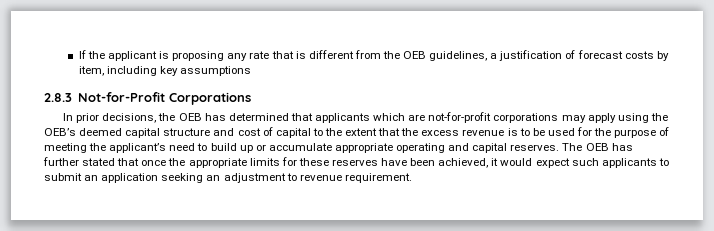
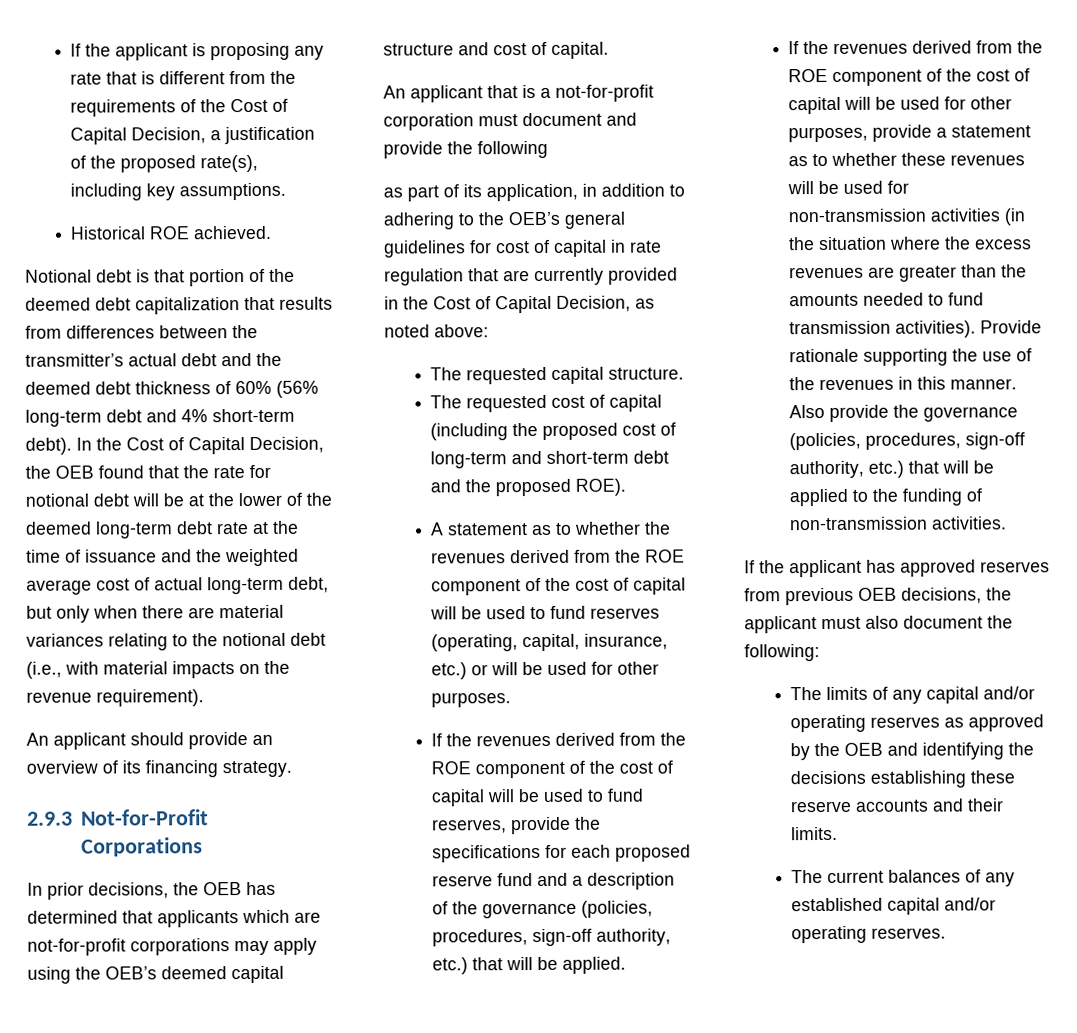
- If the applicant is proposing any rate that is different from the OEB guidelines, a justification of forecast costs by item, including key assumptions
- 2.8.3 Not-for-Profit Corporations
+ If the applicant is proposing any rate that is different from the requirements of the Cost of Capital Decision, a justification of the proposed rate(s), including key assumptions.
+ Historical ROE achieved.
+ Notional debt is that portion of the deemed debt capitalization that results from differences between the transmitter’s actual debt and the deemed debt thickness of 60% (56% long-term debt and 4% short-term debt). In the Cost of Capital Decision, the OEB found that the rate for notional debt will be at the lower of the deemed long-term debt rate at the time of issuance and the weighted average cost of actual long-term debt, but only when there are material variances relating to the notional debt (i.e., with material impacts on the revenue requirement).
+ An applicant should provide an overview of its financing strategy.
+ 2.9.3 Not-for-Profit Corporations
- In prior decisions, the OEB has determined that applicants which are not-for-profit corporations may apply using the OEB’s deemed capital structure and cost of capital to the extent that the excess revenue is to be used for the purpose of meeting the applicant’s need to build up or accumulate appropriate operating and capital reserves. The OEB has further stated that once the appropriate limits for these reserves have been achieved, it would expect such applicants to submit an application seeking an adjustment to revenue requirement.
+ In prior decisions, the OEB has determined that applicants which are not-for-profit corporations may apply using the OEB’s deemed capital structure and cost of capital.
+ An applicant that is a not-for-profit corporation must document and provide the following
+ as part of its application, in addition to adhering to the OEB’s general guidelines for cost of capital in rate regulation that are currently provided in the Cost of Capital Decision, as noted above:
+ The requested capital structure.
+ The requested cost of capital (including the proposed cost of long-term and short-term debt and the proposed ROE).
+ A statement as to whether the revenues derived from the ROE component of the cost of capital will be used to fund reserves (operating, capital, insurance, etc.) or will be used for other purposes.
+ If the revenues derived from the ROE component of the cost of capital will be used to fund reserves, provide the specifications for each proposed reserve fund and a description of the governance (policies, procedures, sign-off authority, etc.) that will be applied.
+ If the revenues derived from the ROE component of the cost of capital will be used for other purposes, provide a statement as to whether these revenues will be used for non-transmission activities (in the situation where the excess revenues are greater than the amounts needed to fund transmission activities). Provide rationale supporting the use of the revenues in this manner. Also provide the governance (policies, procedures, sign-off authority, etc.) that will be applied to the funding of non-transmission activities.
+ If the applicant has approved reserves from previous OEB decisions, the applicant must also document the following:
+ The limits of any capital and/or operating reserves as approved by the OEB and identifying the decisions establishing these reserve accounts and their limits.
+ The current balances of any established capital and/or operating reserves.

